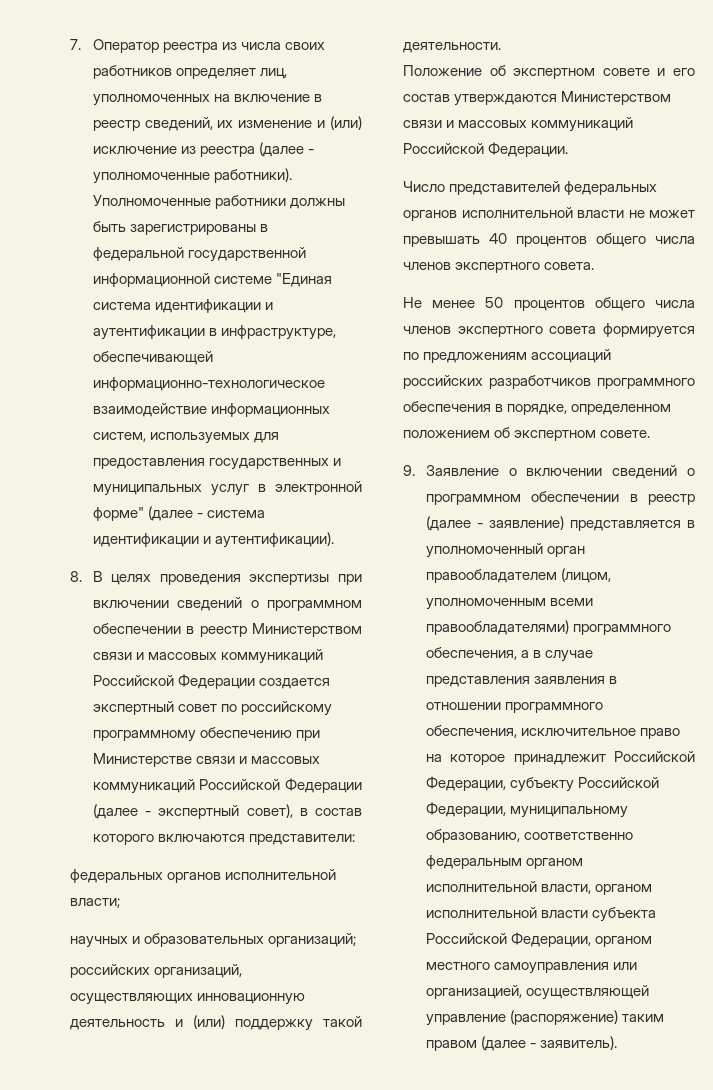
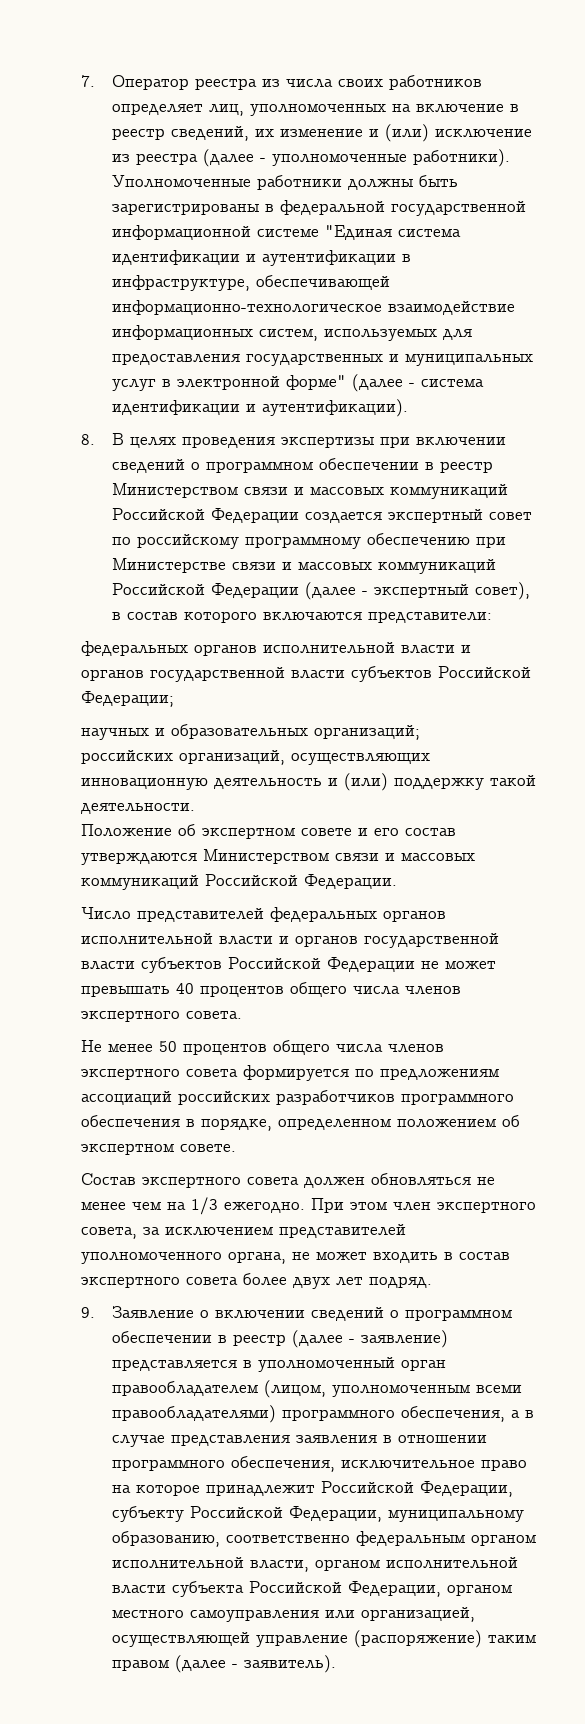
- федеральных органов исполнительной власти;
+ федеральных органов исполнительной власти и органов государственной власти субъектов Российской Федерации;
- Число представителей федеральных органов исполнительной власти не может превышать 40 процентов общего числа членов экспертного совета.
+ Число представителей федеральных органов исполнительной власти и органов государственной власти субъектов Российской Федерации не может превышать 40 процентов общего числа членов экспертного совета.
+ Состав экспертного совета должен обновляться не менее чем на 1/3 ежегодно. При этом член экспертного совета, за исключением представителей уполномоченного органа, не может входить в состав экспертного совета более двух лет подряд.

